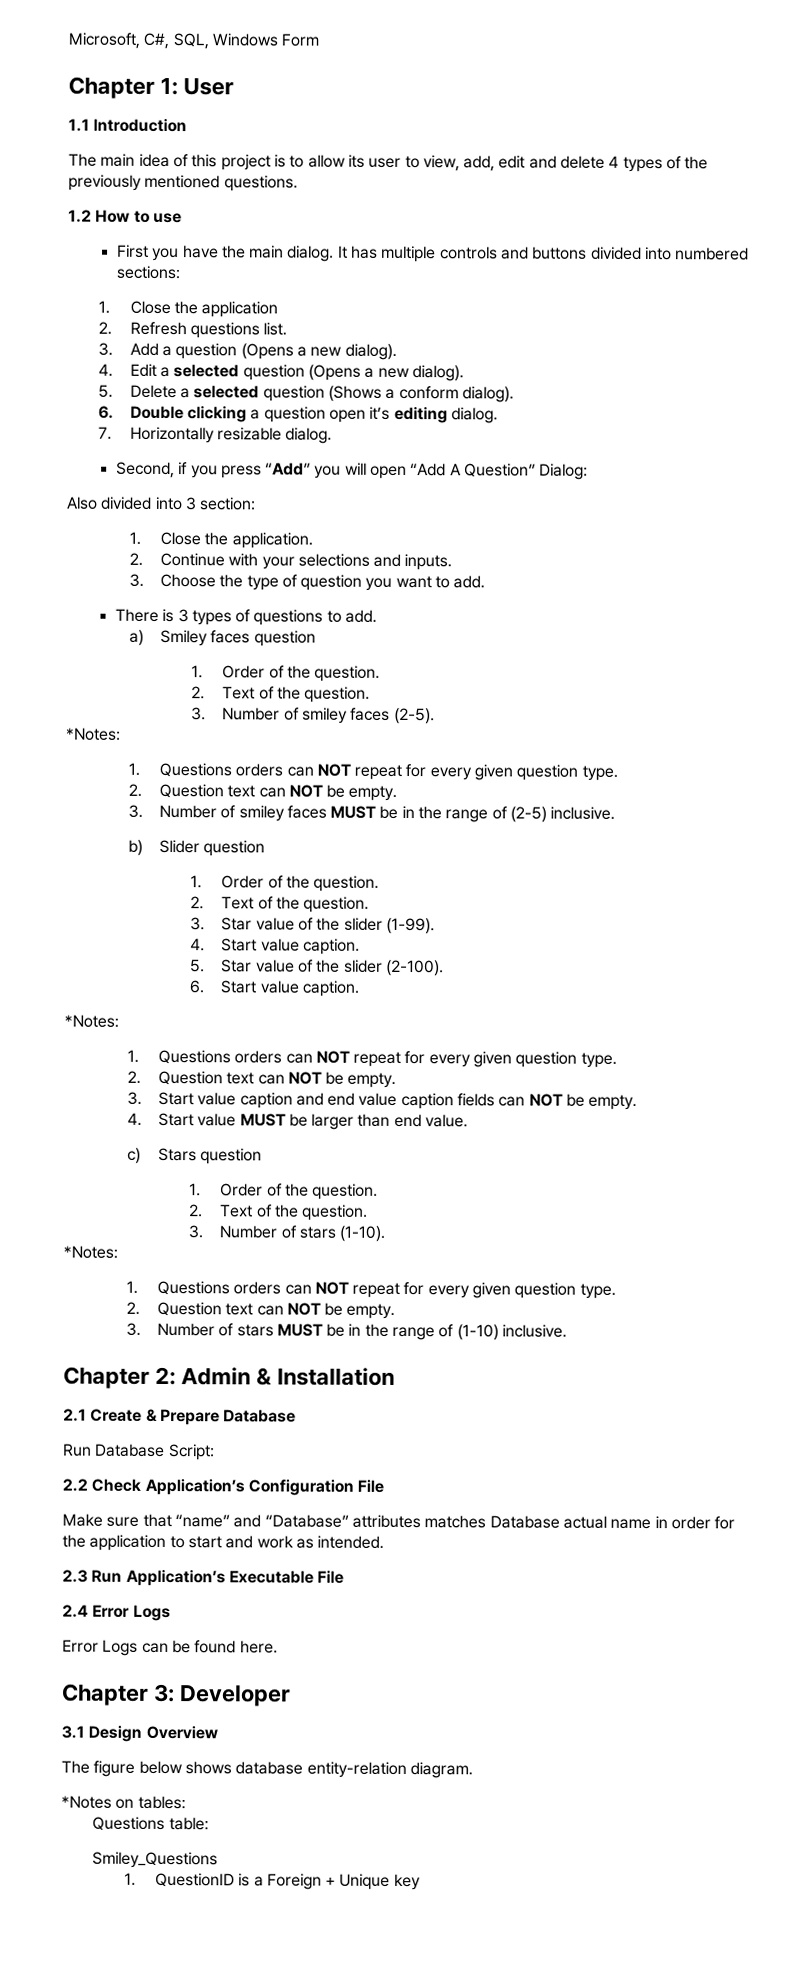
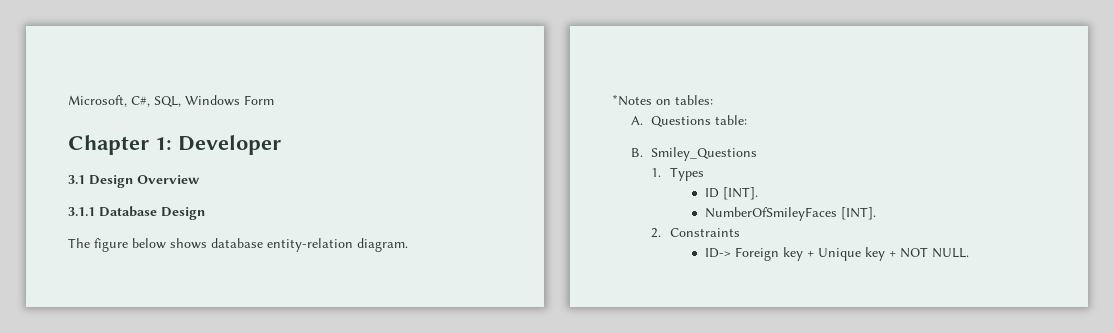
- Chapter 1: User
- 1.1 Introduction
- The main idea of this project is to allow its user to view, add, edit and delete 4 types of the previously mentioned questions.
- 1.2 How to use
- First you have the main dialog. It has multiple controls and buttons divided into numbered sections:
- 1. Close the application
- 2. Refresh questions list.
- 3. Add a question (Opens a new dialog).
- 4. Edit a selected question (Opens a new dialog).
- 5. Delete a selected question (Shows a conform dialog).
- 6. Double clicking a question open it’s editing dialog.
- 7. Horizontally resizable dialog.
- Second, if you press “Add” you will open “Add A Question” Dialog:
- Also divided into 3 section:
- 1. Close the application.
- 2. Continue with your selections and inputs.
- 3. Choose the type of question you want to add.
- There is 3 types of questions to add.
- a) Smiley faces question
- 1. Order of the question.
- 2. Text of the question.
- 3. Number of smiley faces (2-5).
- *Notes:
- 1. Questions orders can NOT repeat for every given question type.
- 2. Question text can NOT be empty.
- 3. Number of smiley faces MUST be in the range of (2-5) inclusive.
- b) Slider question
- 1. Order of the question.
- 2. Text of the question.
- 3. Star value of the slider (1-99).
- 4. Start value caption.
- 5. Star value of the slider (2-100).
- 6. Start value caption.
- *Notes:
- 1. Questions orders can NOT repeat for every given question type.
- 2. Question text can NOT be empty.
- 3. Start value caption and end value caption fields can NOT be empty.
- 4. Start value MUST be larger than end value.
- c) Stars question
- 1. Order of the question.
- 2. Text of the question.
- 3. Number of stars (1-10).
- *Notes:
- 1. Questions orders can NOT repeat for every given question type.
- 2. Question text can NOT be empty.
- 3. Number of stars MUST be in the range of (1-10) inclusive.
- Chapter 2: Admin & Installation
- 2.1 Create & Prepare Database
- Run Database Script:
- 2.2 Check Application’s Configuration File
- Make sure that “name” and “Database” attributes matches Database actual name in order for the application to start and work as intended.
- 2.3 Run Application’s Executable File
- 2.4 Error Logs
- Error Logs can be found here.
- Chapter 3: Developer
+ Chapter 1: Developer
+ 3.1.1 Database Design
- Questions table:
+ A. Questions table:
- Smiley_Questions
+ B. Smiley_Questions
- 1. QuestionID is a Foreign + Unique key
+ 1. Types
+ ID [INT].
+ NumberOfSmileyFaces [INT].
+ 2. Constraints
+ ID-> Foreign key + Unique key + NOT NULL.

